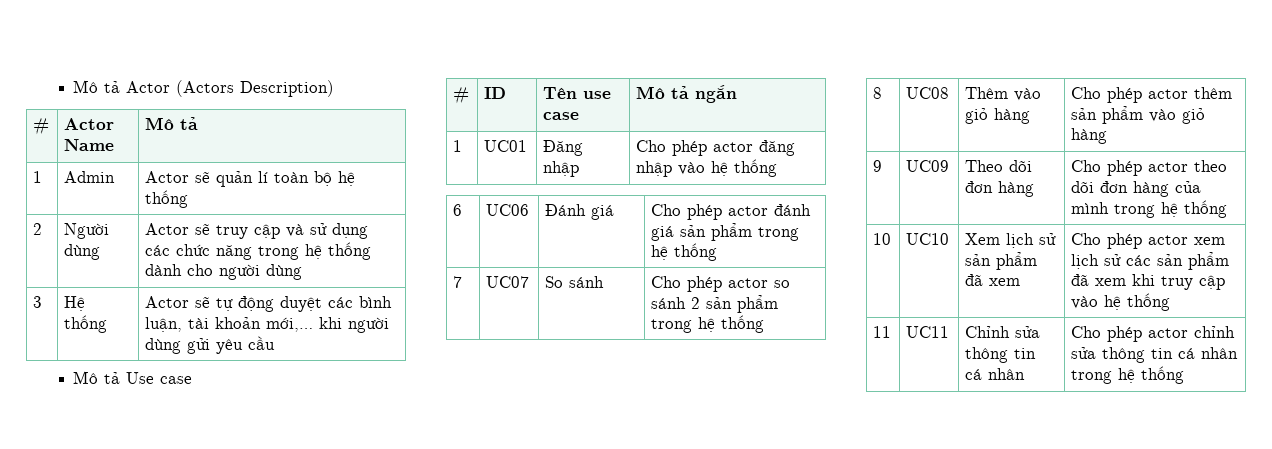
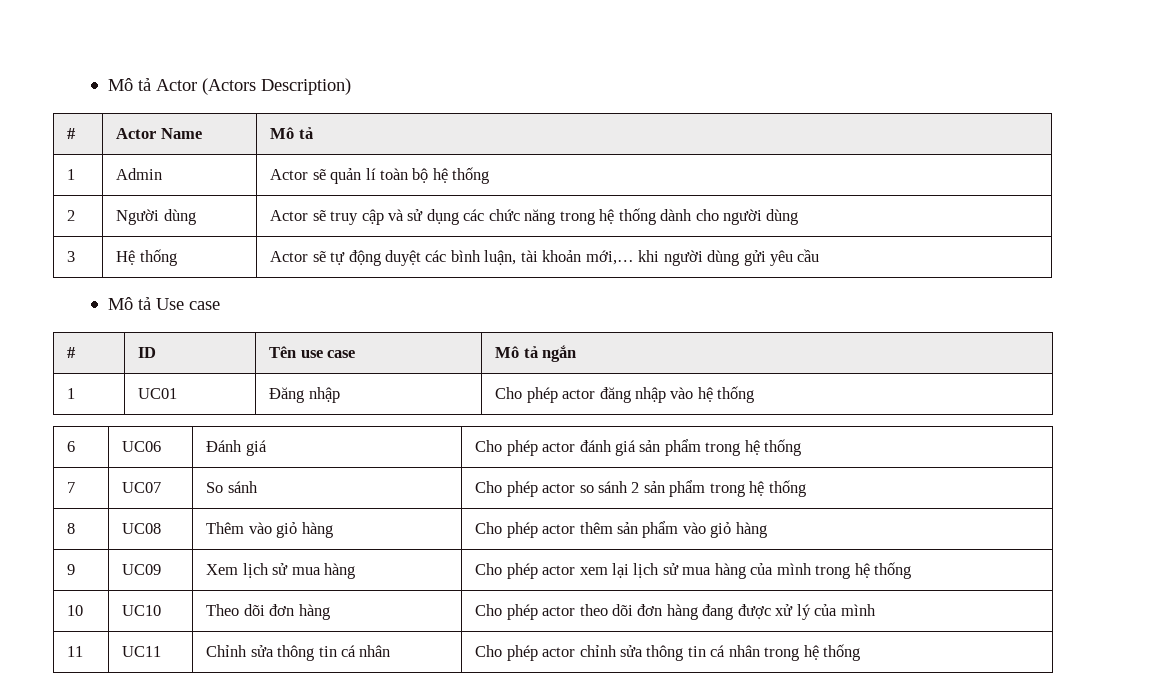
- 9 | UC09 | Theo dõi đơn hàng | Cho phép actor theo dõi đơn hàng của mình trong hệ thống
- 10 | UC10 | Xem lịch sử sản phẩm đã xem | Cho phép actor xem lịch sử các sản phẩm đã xem khi truy cập vào hệ thống
+ 9 | UC09 | Xem lịch sử mua hàng | Cho phép actor xem lại lịch sử mua hàng của mình trong hệ thống
+ 10 | UC10 | Theo dõi đơn hàng | Cho phép actor theo dõi đơn hàng đang được xử lý của mình

